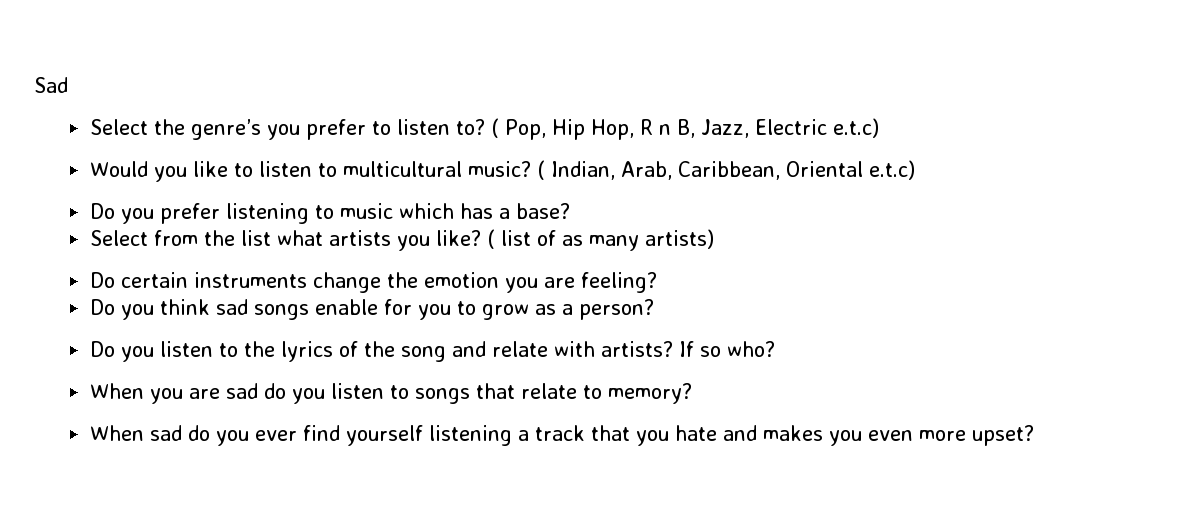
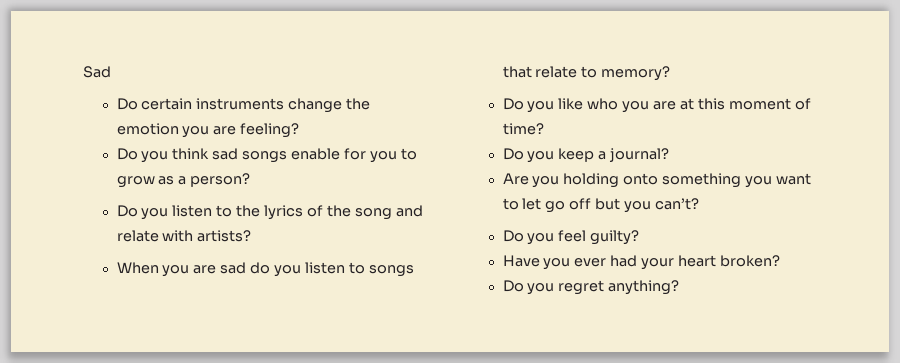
- Select the genre’s you prefer to listen to? ( Pop, Hip Hop, R n B, Jazz, Electric e.t.c)
- Would you like to listen to multicultural music? ( Indian, Arab, Caribbean, Oriental e.t.c)
- Do you prefer listening to music which has a base?
- Select from the list what artists you like? ( list of as many artists)
- If so who?
- When sad do you ever find yourself listening a track that you hate and makes you even more upset?
+ Do you like who you are at this moment of time?
+ Do you keep a journal?
+ Are you holding onto something you want to let go off but you can’t?
+ Do you feel guilty?
+ Have you ever had your heart broken?
+ Do you regret anything?

